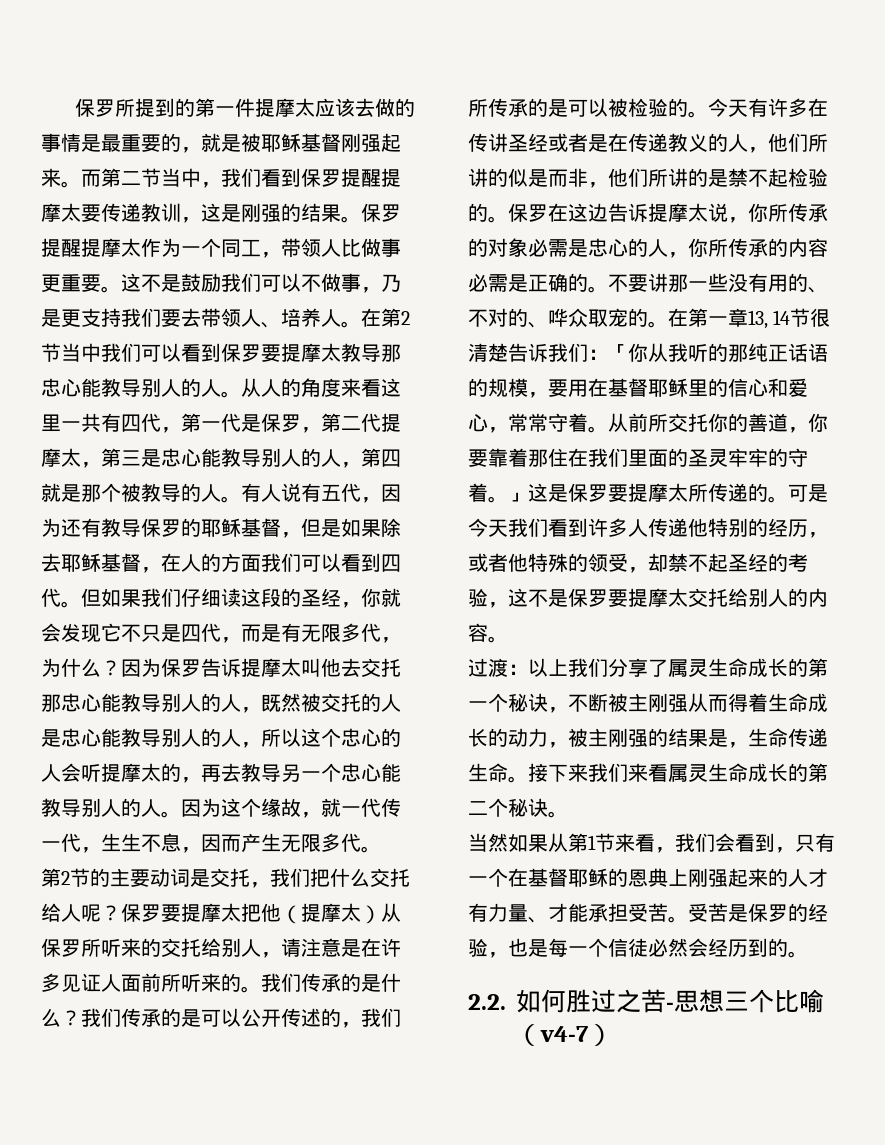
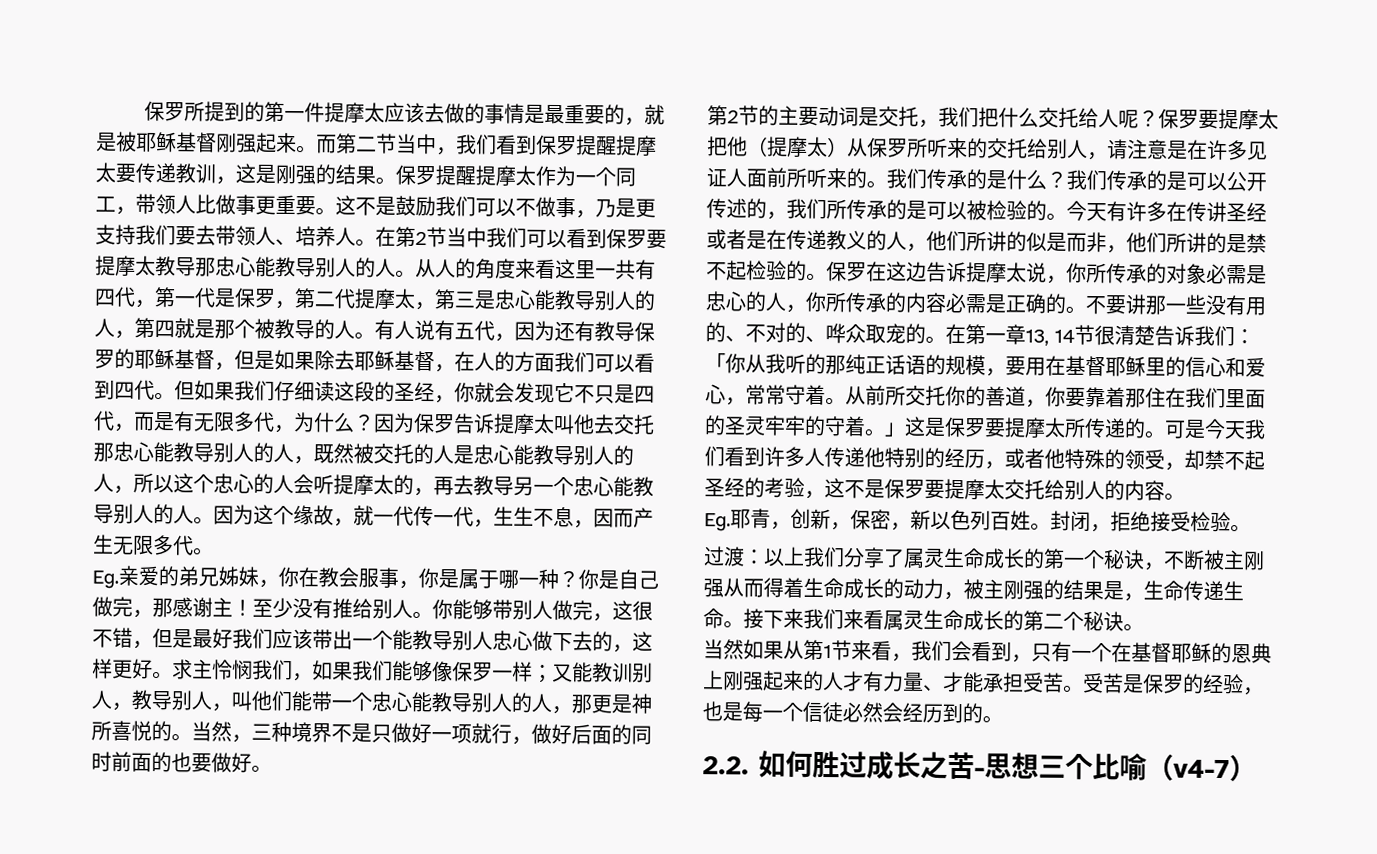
+ Eg.亲爱的弟兄姊妹，你在教会服事，你是属于哪一种？你是自己做完，那感谢主！至少没有推给别人。你能够带别人做完，这很不错，但是最好我们应该带出一个能教导别人忠心做下去的，这样更好。求主怜悯我们，如果我们能够像保罗一样；又能教训别人，教导别人，叫他们能带一个忠心能教导别人的人，那更是神所喜悦的。当然，三种境界不是只做好一项就行，做好后面的同时前面的也要做好。
+ Eg.耶青，创新，保密，新以色列百姓。封闭，拒绝接受检验。
- 2.2.如何胜过之苦-思想三个比喻（v4-7）
+ 2.2.如何胜过成长之苦-思想三个比喻（v4-7）

